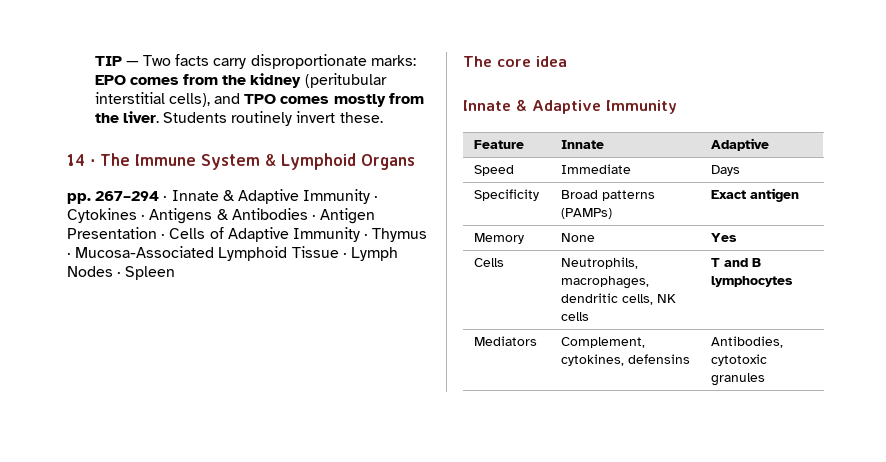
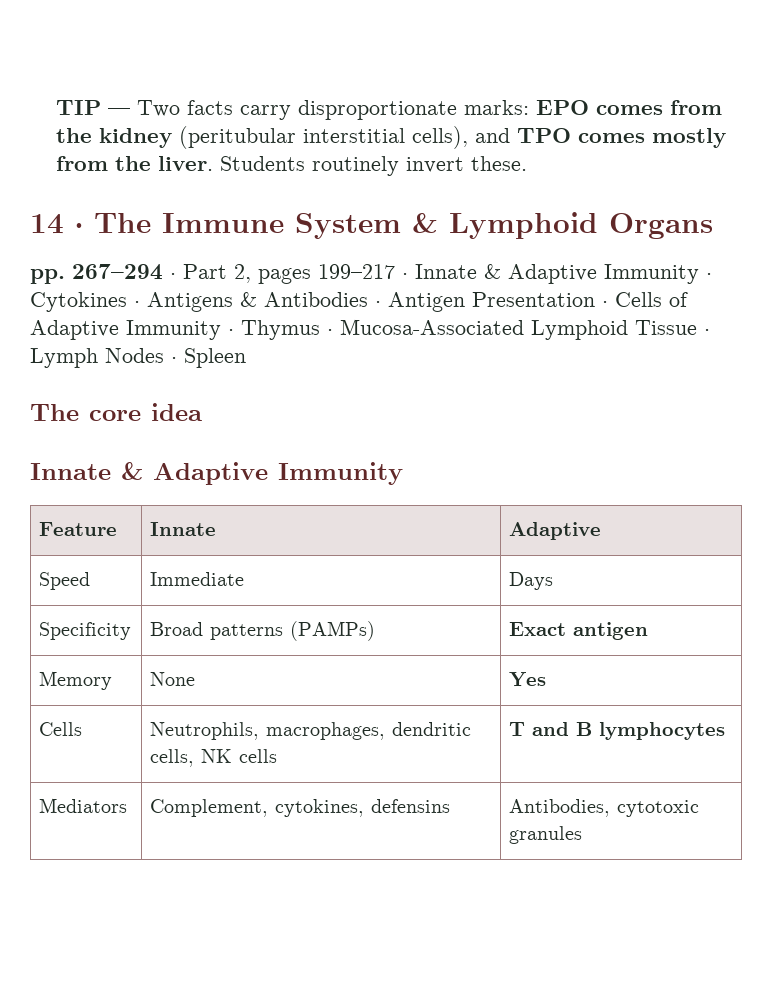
- pp. 267–294 · Innate & Adaptive Immunity · Cytokines · Antigens & Antibodies · Antigen Presentation · Cells of Adaptive Immunity · Thymus · Mucosa-Associated Lymphoid Tissue · Lymph Nodes · Spleen
+ pp. 267–294 · Part 2, pages 199–217 · Innate & Adaptive Immunity · Cytokines · Antigens & Antibodies · Antigen Presentation · Cells of Adaptive Immunity · Thymus · Mucosa-Associated Lymphoid Tissue · Lymph Nodes · Spleen

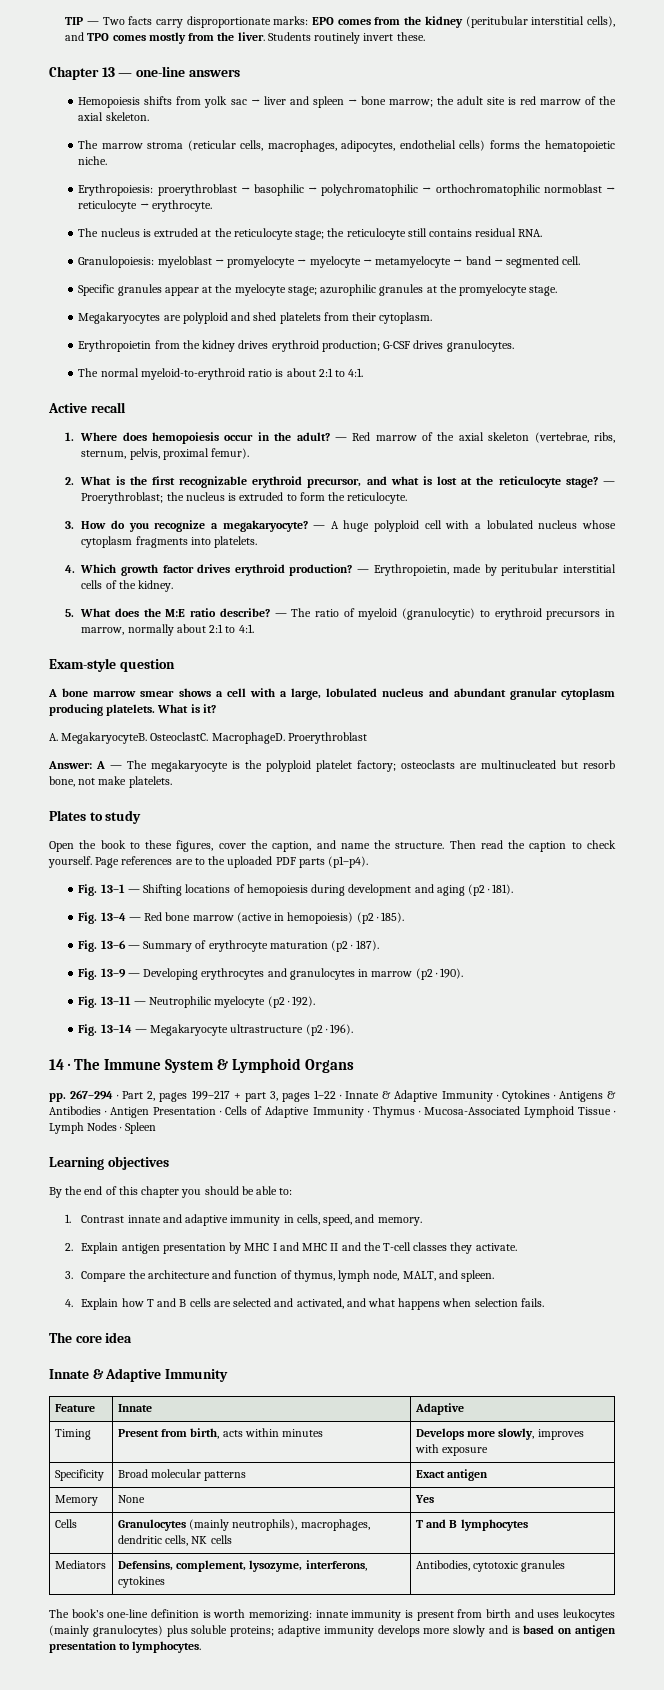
+ Chapter 13 — one-line answers
+ Hemopoiesis shifts from yolk sac → liver and spleen → bone marrow; the adult site is red marrow of the axial skeleton.
+ The marrow stroma (reticular cells, macrophages, adipocytes, endothelial cells) forms the hematopoietic niche.
+ Erythropoiesis: proerythroblast → basophilic → polychromatophilic → orthochromatophilic normoblast → reticulocyte → erythrocyte.
+ The nucleus is extruded at the reticulocyte stage; the reticulocyte still contains residual RNA.
+ Granulopoiesis: myeloblast → promyelocyte → myelocyte → metamyelocyte → band → segmented cell.
+ Specific granules appear at the myelocyte stage; azurophilic granules at the promyelocyte stage.
+ Megakaryocytes are polyploid and shed platelets from their cytoplasm.
+ Erythropoietin from the kidney drives erythroid production; G-CSF drives granulocytes.
+ The normal myeloid-to-erythroid ratio is about 2:1 to 4:1.
+ Active recall
+ 1. Where does hemopoiesis occur in the adult? — Red marrow of the axial skeleton (vertebrae, ribs, sternum, pelvis, proximal femur).
+ 2. What is the first recognizable erythroid precursor, and what is lost at the reticulocyte stage? — Proerythroblast; the nucleus is extruded to form the reticulocyte.
+ 3. How do you recognize a megakaryocyte? — A huge polyploid cell with a lobulated nucleus whose cytoplasm fragments into platelets.
+ 4. Which growth factor drives erythroid production? — Erythropoietin, made by peritubular interstitial cells of the kidney.
+ 5. What does the M:E ratio describe? — The ratio of myeloid (granulocytic) to erythroid precursors in marrow, normally about 2:1 to 4:1.
+ Exam-style question
+ A bone marrow smear shows a cell with a large, lobulated nucleus and abundant granular cytoplasm producing platelets. What is it?
+ A. MegakaryocyteB. OsteoclastC. MacrophageD. Proerythroblast
+ Answer: A — The megakaryocyte is the polyploid platelet factory; osteoclasts are multinucleated but resorb bone, not make platelets.
+ Plates to study
+ Open the book to these figures, cover the caption, and name the structure. Then read the caption to check yourself. Page references are to the uploaded PDF parts (p1–p4).
+ Fig. 13–1 — Shifting locations of hemopoiesis during development and aging (p2 · 181).
+ Fig. 13–4 — Red bone marrow (active in hemopoiesis) (p2 · 185).
+ Fig. 13–6 — Summary of erythrocyte maturation (p2 · 187).
+ Fig. 13–9 — Developing erythrocytes and granulocytes in marrow (p2 · 190).
+ Fig. 13–11 — Neutrophilic myelocyte (p2 · 192).
+ Fig. 13–14 — Megakaryocyte ultrastructure (p2 · 196).
- pp. 267–294 · Part 2, pages 199–217 · Innate & Adaptive Immunity · Cytokines · Antigens & Antibodies · Antigen Presentation · Cells of Adaptive Immunity · Thymus · Mucosa-Associated Lymphoid Tissue · Lymph Nodes · Spleen
+ pp. 267–294 · Part 2, pages 199–217 + part 3, pages 1–22 · Innate & Adaptive Immunity · Cytokines · Antigens & Antibodies · Antigen Presentation · Cells of Adaptive Immunity · Thymus · Mucosa-Associated Lymphoid Tissue · Lymph Nodes · Spleen
+ Learning objectives
+ By the end of this chapter you should be able to:
+ 1. Contrast innate and adaptive immunity in cells, speed, and memory.
+ 2. Explain antigen presentation by MHC I and MHC II and the T-cell classes they activate.
+ 3. Compare the architecture and function of thymus, lymph node, MALT, and spleen.
+ 4. Explain how T and B cells are selected and activated, and what happens when selection fails.
- Speed | Immediate | Days
+ Timing | Present from birth, acts within minutes | Develops more slowly, improves with exposure
- Specificity | Broad patterns (PAMPs) | Exact antigen
+ Specificity | Broad molecular patterns | Exact antigen
- Cells | Neutrophils, macrophages, dendritic cells, NK cells | T and B lymphocytes
+ Cells | Granulocytes (mainly neutrophils), macrophages, dendritic cells, NK cells | T and B lymphocytes
- Mediators | Complement, cytokines, defensins | Antibodies, cytotoxic granules
+ Mediators | Defensins, complement, lysozyme, interferons, cytokines | Antibodies, cytotoxic granules
+ The book’s one-line definition is worth memorizing: innate immunity is present from birth and uses leukocytes (mainly granulocytes) plus soluble proteins; adaptive immunity develops more slowly and is based on antigen presentation to lymphocytes.

